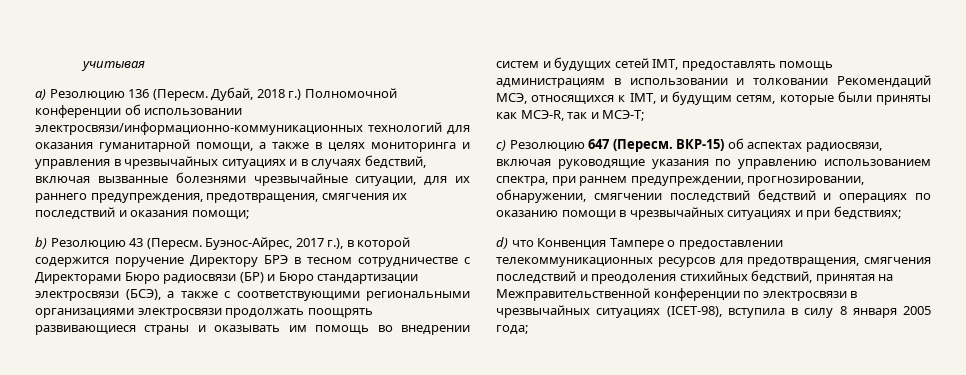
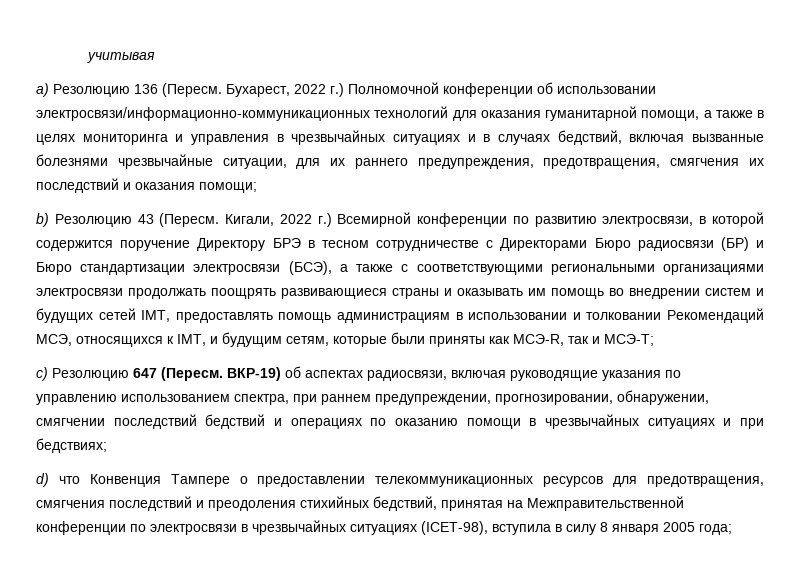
- Дубай, 2018 г.) Полномочной конференции об использовании электросвязи/информационно-коммуникационных технологий для оказания гуманитарной помощи, а также в целях мониторинга и управления в чрезвычайных ситуациях и в случаях бедствий, включая вызванные болезнями чрезвычайные ситуации, для их раннего предупреждения, предотвращения, смягчения их последствий и оказания помощи;
+ Бухарест, 2022 г.) Полномочной конференции об использовании электросвязи/информационно-коммуникационных технологий для оказания гуманитарной помощи, а также в целях мониторинга и управления в чрезвычайных ситуациях и в случаях бедствий, включая вызванные болезнями чрезвычайные ситуации, для их раннего предупреждения, предотвращения, смягчения их последствий и оказания помощи;
- Буэнос-Айрес, 2017 г.), в которой содержится поручение Директору БРЭ в тесном сотрудничестве с Директорами Бюро радиосвязи (БР) и Бюро стандартизации электросвязи (БСЭ), а также с соответствующими региональными организациями электросвязи продолжать поощрять развивающиеся страны и оказывать им помощь во внедрении систем и будущих сетей IMT, предоставлять помощь администрациям в использовании и толковании Рекомендаций МСЭ, относящихся к IMT, и будущим сетям, которые были приняты как МСЭ-R, так и МСЭ-Т;
+ Кигали, 2022 г.) Всемирной конференции по развитию электросвязи, в которой содержится поручение Директору БРЭ в тесном сотрудничестве с Директорами Бюро радиосвязи (БР) и Бюро стандартизации электросвязи (БСЭ), а также с соответствующими региональными организациями электросвязи продолжать поощрять развивающиеся страны и оказывать им помощь во внедрении систем и будущих сетей IMT, предоставлять помощь администрациям в использовании и толковании Рекомендаций МСЭ, относящихся к IMT, и будущим сетям, которые были приняты как МСЭ-R, так и МСЭ-Т;
- ВКР-15) об аспектах радиосвязи, включая руководящие указания по управлению использованием спектра, при раннем предупреждении, прогнозировании, обнаружении, смягчении последствий бедствий и операциях по оказанию помощи в чрезвычайных ситуациях и при бедствиях;
+ ВКР-19) об аспектах радиосвязи, включая руководящие указания по управлению использованием спектра, при раннем предупреждении, прогнозировании, обнаружении, смягчении последствий бедствий и операциях по оказанию помощи в чрезвычайных ситуациях и при бедствиях;

